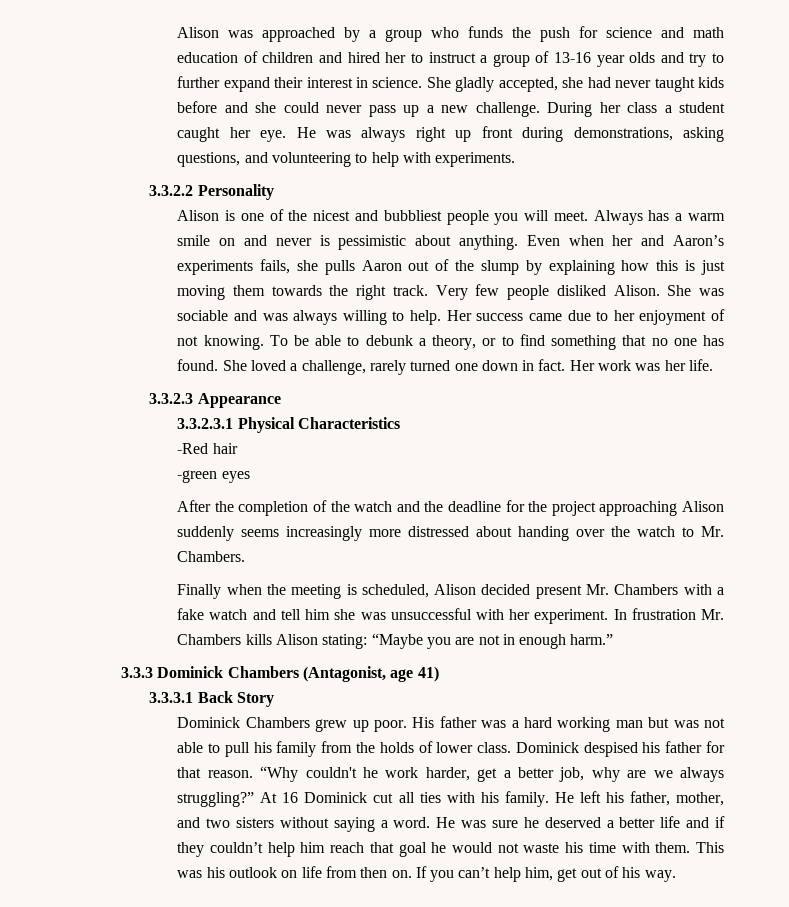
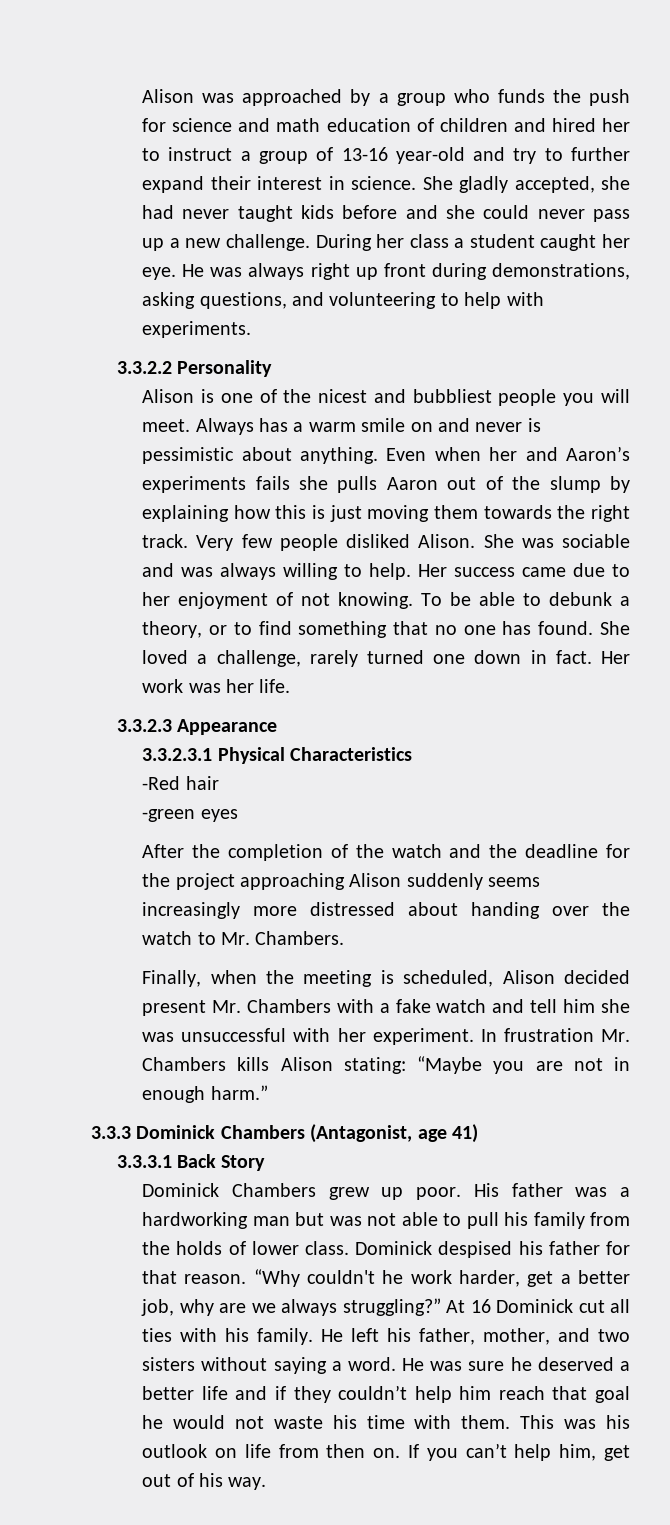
- Alison was approached by a group who funds the push for science and math education of children and hired her to instruct a group of 13-16 year olds and try to further expand their interest in science.
+ Alison was approached by a group who funds the push for science and math education of children and hired her to instruct a group of 13-16 year-old and try to further expand their interest in science.
- Even when her and Aaron’s experiments fails, she pulls Aaron out of the slump by explaining how this is just moving them towards the right track.
+ Even when her and Aaron’s experiments fails she pulls Aaron out of the slump by explaining how this is just moving them towards the right track.
- Finally when the meeting is scheduled, Alison decided present Mr. Chambers with a fake watch and tell him she was unsuccessful with her experiment.
+ Finally, when the meeting is scheduled, Alison decided present Mr. Chambers with a fake watch and tell him she was unsuccessful with her experiment.
- His father was a hard working man but was not able to pull his family from the holds of lower class.
+ His father was a hardworking man but was not able to pull his family from the holds of lower class.

